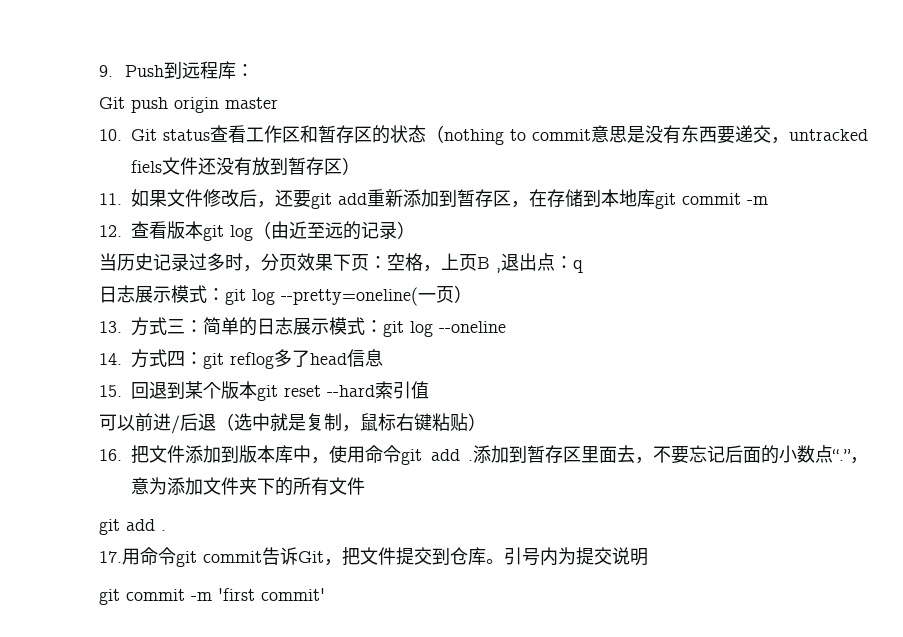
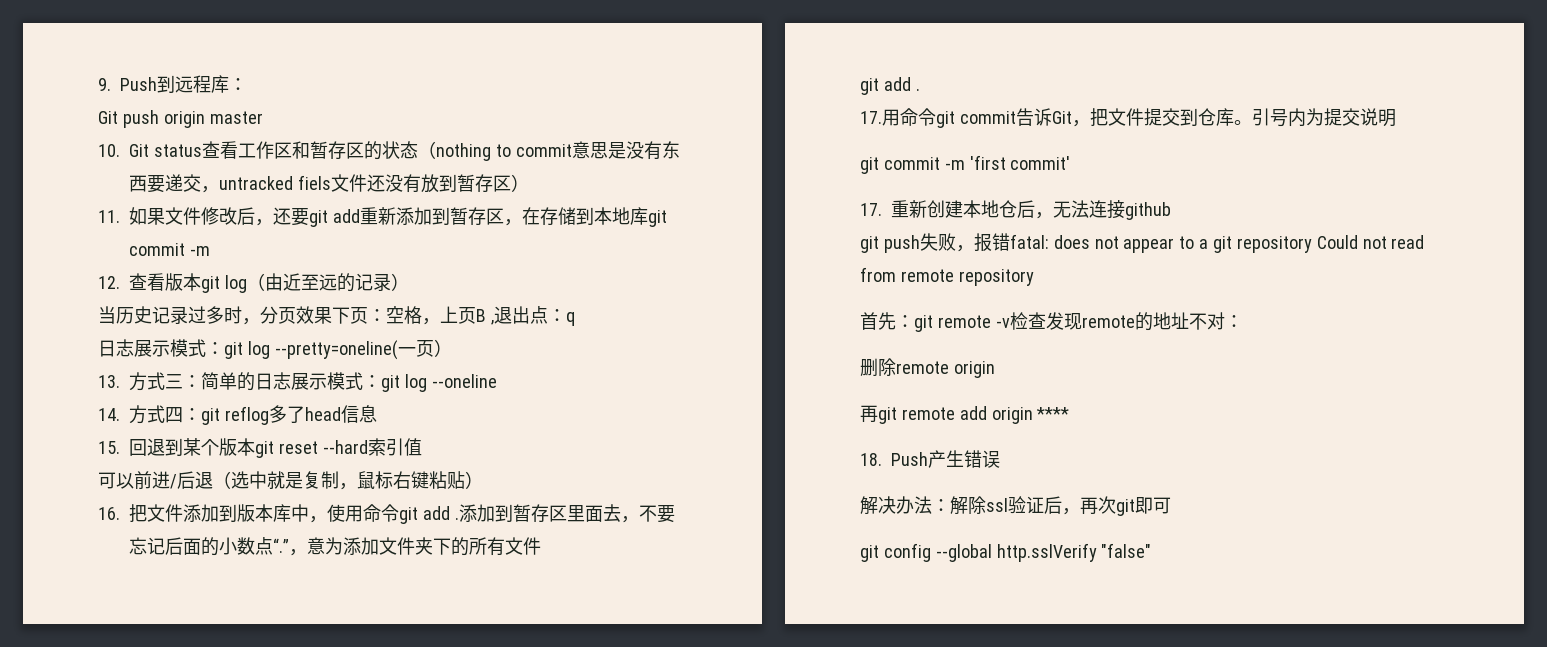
+ 17.重新创建本地仓后，无法连接github
+ git push失败，报错fatal: does not appear to a git repository Could not read from remote repository
+ 首先：git remote -v检查发现remote的地址不对：
+ 删除remote origin
+ 再git remote add origin ****
+ 18. Push产生错误
+ 解决办法：解除ssl验证后，再次git即可
+ git config --global http.sslVerify "false"

